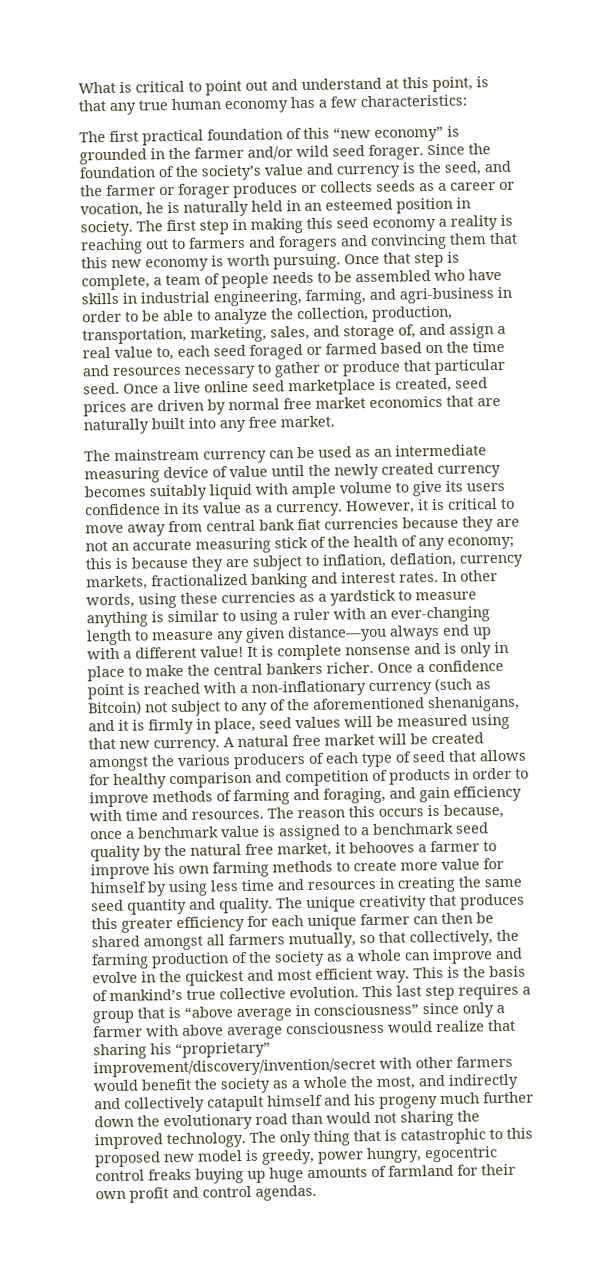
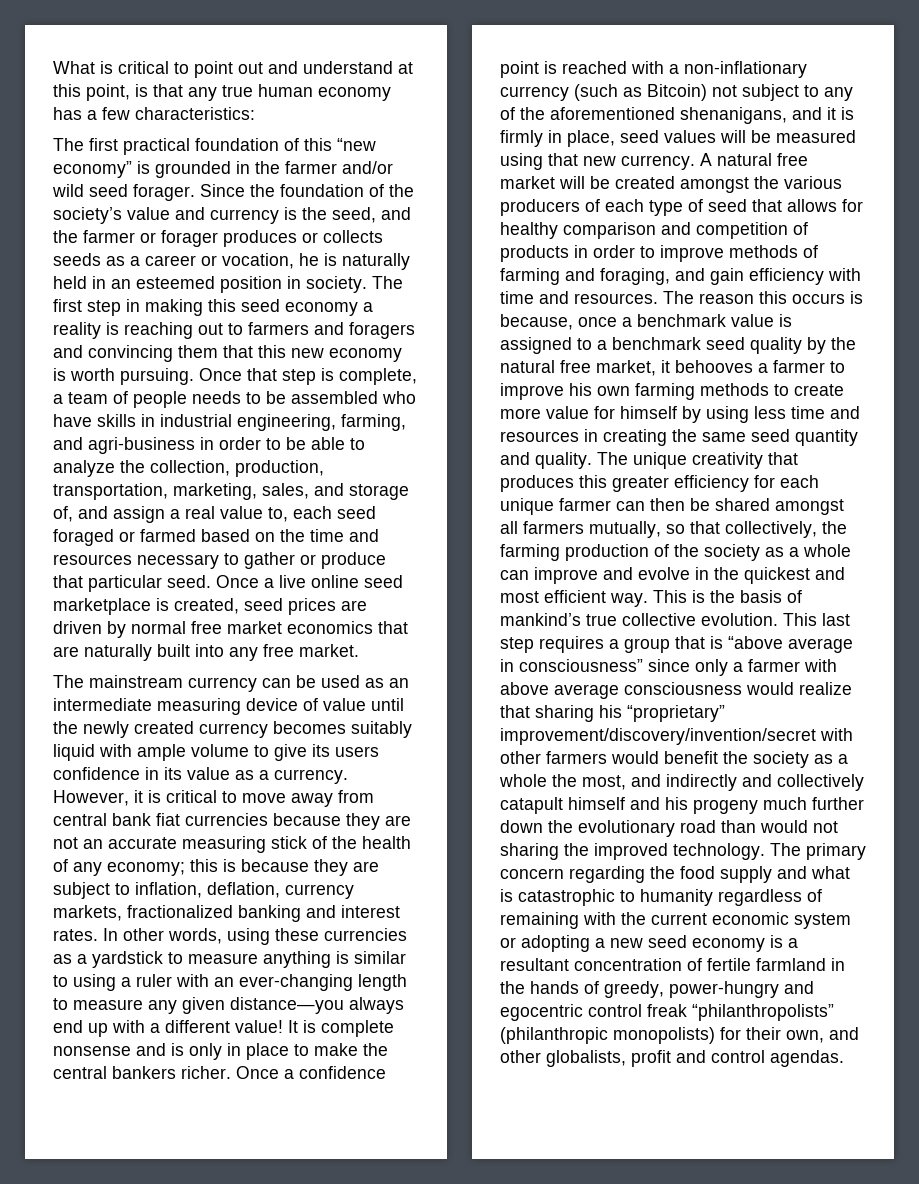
- The only thing that is catastrophic to this proposed new model is greedy, power hungry, egocentric control freaks buying up huge amounts of farmland for their own profit and control agendas.
+ The primary concern regarding the food supply and what is catastrophic to humanity regardless of remaining with the current economic system or adopting a new seed economy is a resultant concentration of fertile farmland in the hands of greedy, power-hungry and egocentric control freak “philanthropolists” (philanthropic monopolists) for their own, and other globalists, profit and control agendas.

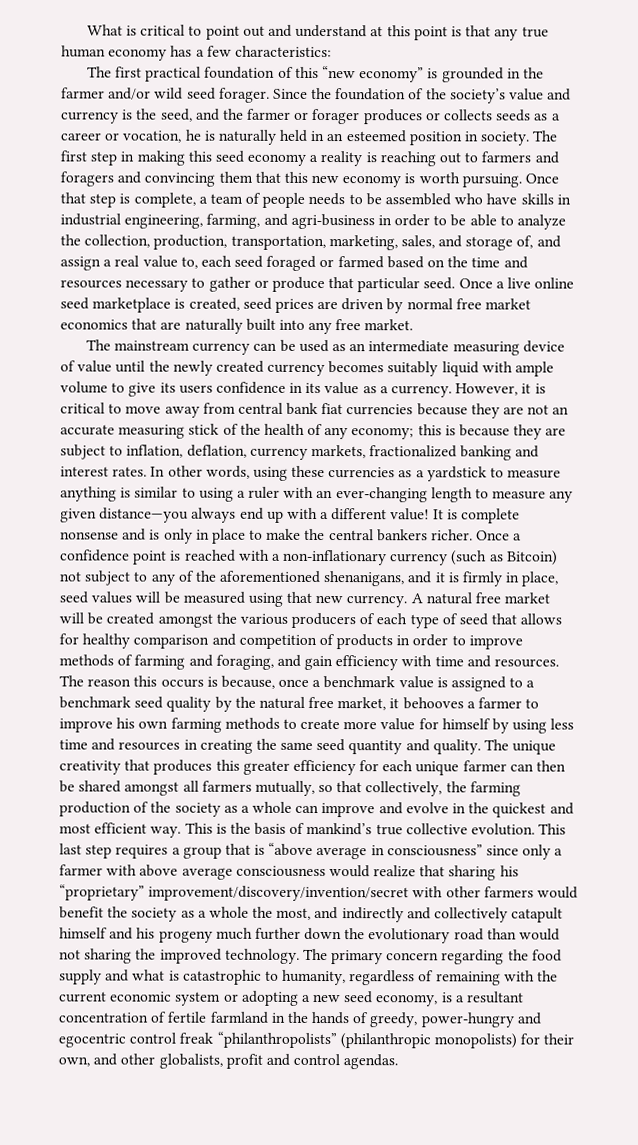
- What is critical to point out and understand at this point, is that any true human economy has a few characteristics:
+ What is critical to point out and understand at this point is that any true human economy has a few characteristics:
- The primary concern regarding the food supply and what is catastrophic to humanity regardless of remaining with the current economic system or adopting a new seed economy is a resultant concentration of fertile farmland in the hands of greedy, power-hungry and egocentric control freak “philanthropolists” (philanthropic monopolists) for their own, and other globalists, profit and control agendas.
+ The primary concern regarding the food supply and what is catastrophic to humanity, regardless of remaining with the current economic system or adopting a new seed economy, is a resultant concentration of fertile farmland in the hands of greedy, power-hungry and egocentric control freak “philanthropolists” (philanthropic monopolists) for their own, and other globalists, profit and control agendas.

